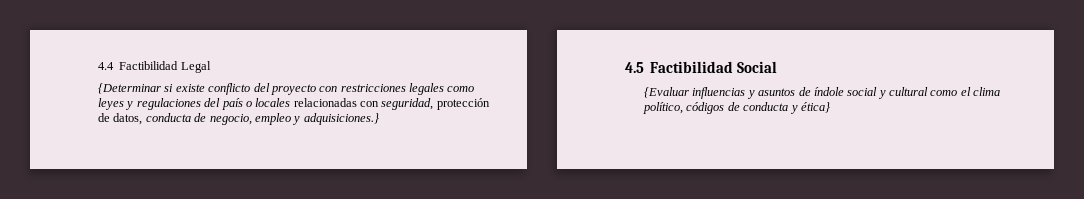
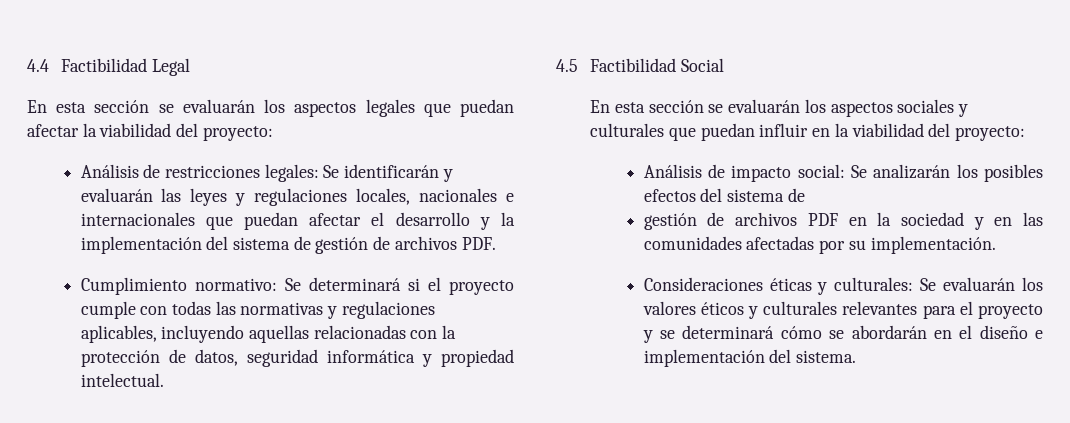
- {Determinar si existe conflicto del proyecto con restricciones legales como leyes y regulaciones del país o locales relacionadas con seguridad, protección de datos, conducta de negocio, empleo y adquisiciones.}
+ En esta sección se evaluarán los aspectos legales que puedan afectar la viabilidad del proyecto:
+ Análisis de restricciones legales: Se identificarán y evaluarán las leyes y regulaciones locales, nacionales e internacionales que puedan afectar el desarrollo y la implementación del sistema de gestión de archivos PDF.
+ Cumplimiento normativo: Se determinará si el proyecto cumple con todas las normativas y regulaciones aplicables, incluyendo aquellas relacionadas con la protección de datos, seguridad informática y propiedad intelectual.
  4.5 Factibilidad Social
- {Evaluar influencias y asuntos de índole social y cultural como el clima político, códigos de conducta y ética}
+ En esta sección se evaluarán los aspectos sociales y culturales que puedan influir en la viabilidad del proyecto:
+ Análisis de impacto social: Se analizarán los posibles efectos del sistema de
+ gestión de archivos PDF en la sociedad y en las comunidades afectadas por su implementación.
+ Consideraciones éticas y culturales: Se evaluarán los valores éticos y culturales relevantes para el proyecto y se determinará cómo se abordarán en el diseño e implementación del sistema.

